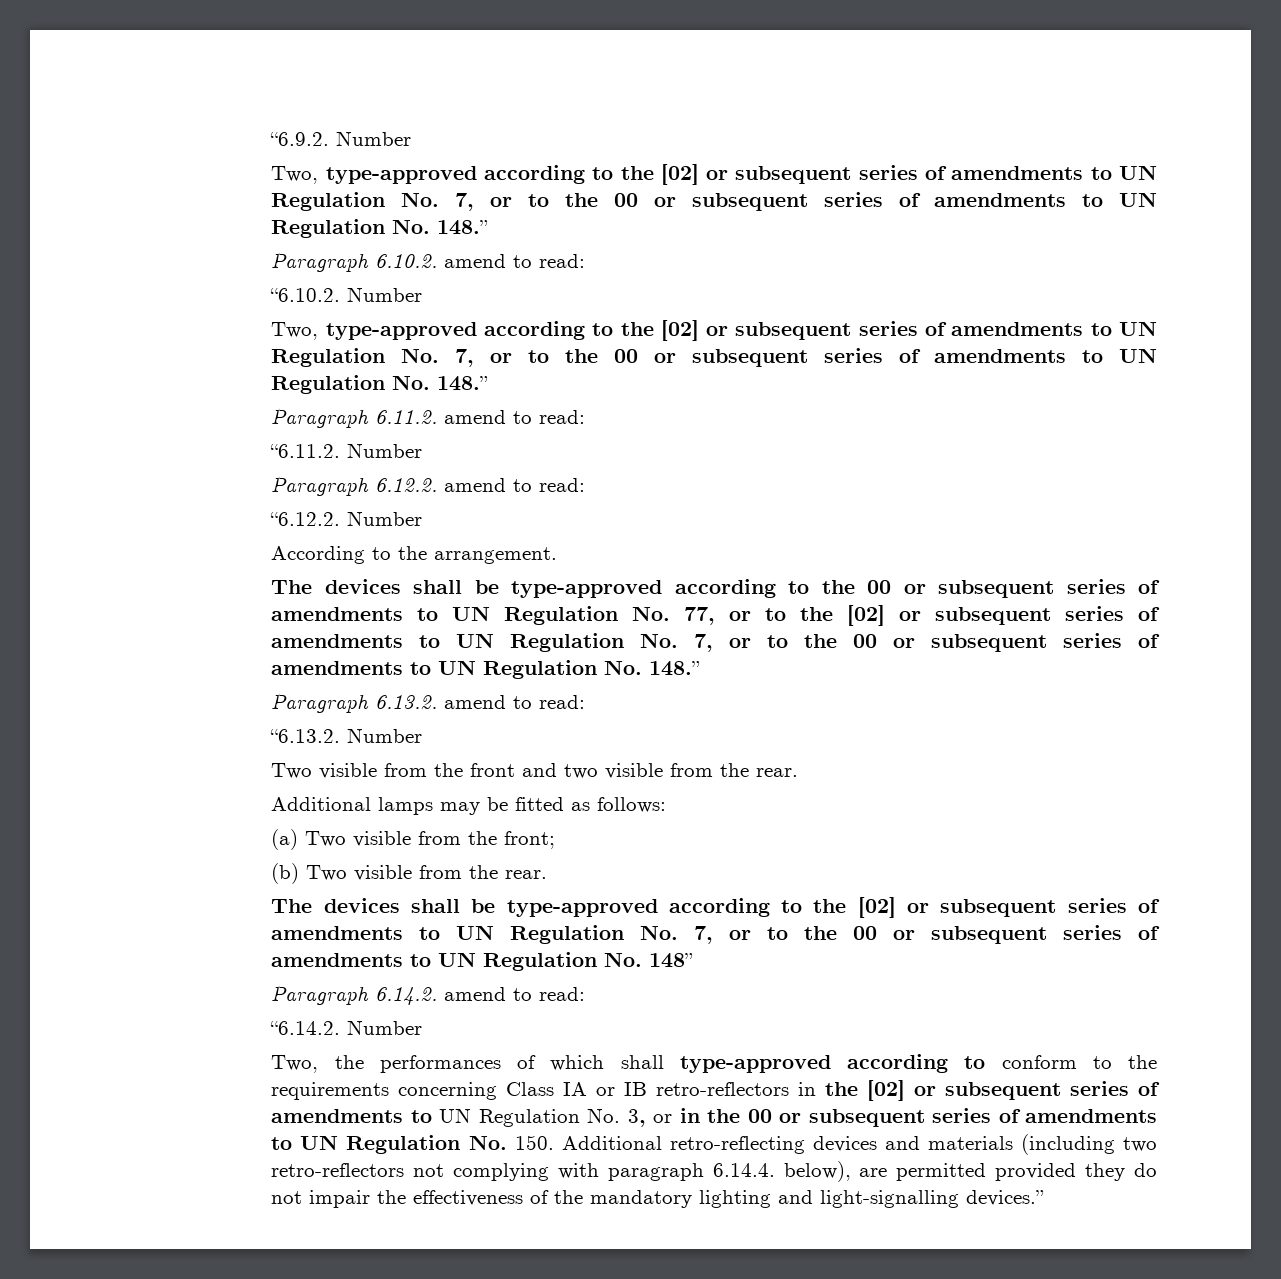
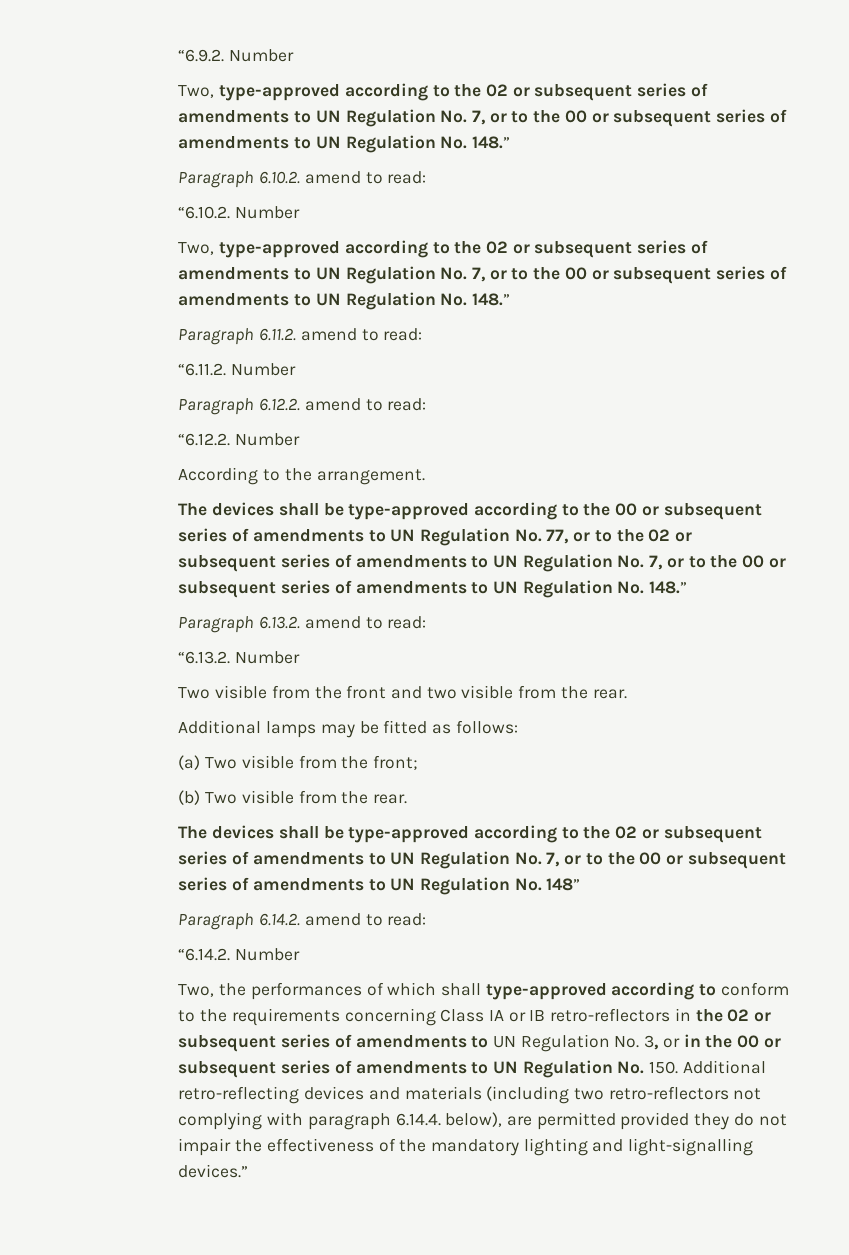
  “6.9.2. Number
- Two, type-approved according to the [02] or subsequent series of amendments to UN Regulation No. 7, or to the 00 or subsequent series of amendments to UN Regulation No. 148.”
+ Two, type-approved according to the 02 or subsequent series of amendments to UN Regulation No. 7, or to the 00 or subsequent series of amendments to UN Regulation No. 148.”
  “6.10.2. Number
- Two, type-approved according to the [02] or subsequent series of amendments to UN Regulation No. 7, or to the 00 or subsequent series of amendments to UN Regulation No. 148.”
+ Two, type-approved according to the 02 or subsequent series of amendments to UN Regulation No. 7, or to the 00 or subsequent series of amendments to UN Regulation No. 148.”
- The devices shall be type-approved according to the 00 or subsequent series of amendments to UN Regulation No. 77, or to the [02] or subsequent series of amendments to UN Regulation No. 7, or to the 00 or subsequent series of amendments to UN Regulation No. 148.”
+ The devices shall be type-approved according to the 00 or subsequent series of amendments to UN Regulation No. 77, or to the 02 or subsequent series of amendments to UN Regulation No. 7, or to the 00 or subsequent series of amendments to UN Regulation No. 148.”
- The devices shall be type-approved according to the [02] or subsequent series of amendments to UN Regulation No. 7, or to the 00 or subsequent series of amendments to UN Regulation No. 148”
+ The devices shall be type-approved according to the 02 or subsequent series of amendments to UN Regulation No. 7, or to the 00 or subsequent series of amendments to UN Regulation No. 148”
- Two, the performances of which shall type-approved according to conform to the requirements concerning Class IA or IB retro-reflectors in the [02] or subsequent series of amendments to UN Regulation No. 3, or in the 00 or subsequent series of amendments to UN Regulation No. 150. Additional retro-reflecting devices and materials (including two retro-reflectors not complying with paragraph 6.14.4. below), are permitted provided they do not impair the effectiveness of the mandatory lighting and light-signalling devices.”
+ Two, the performances of which shall type-approved according to conform to the requirements concerning Class IA or IB retro-reflectors in the 02 or subsequent series of amendments to UN Regulation No. 3, or in the 00 or subsequent series of amendments to UN Regulation No. 150. Additional retro-reflecting devices and materials (including two retro-reflectors not complying with paragraph 6.14.4. below), are permitted provided they do not impair the effectiveness of the mandatory lighting and light-signalling devices.”

